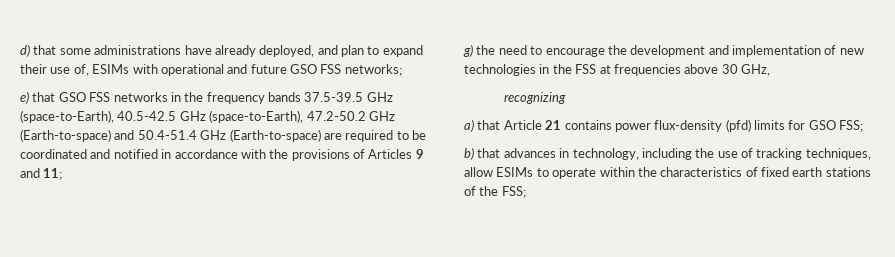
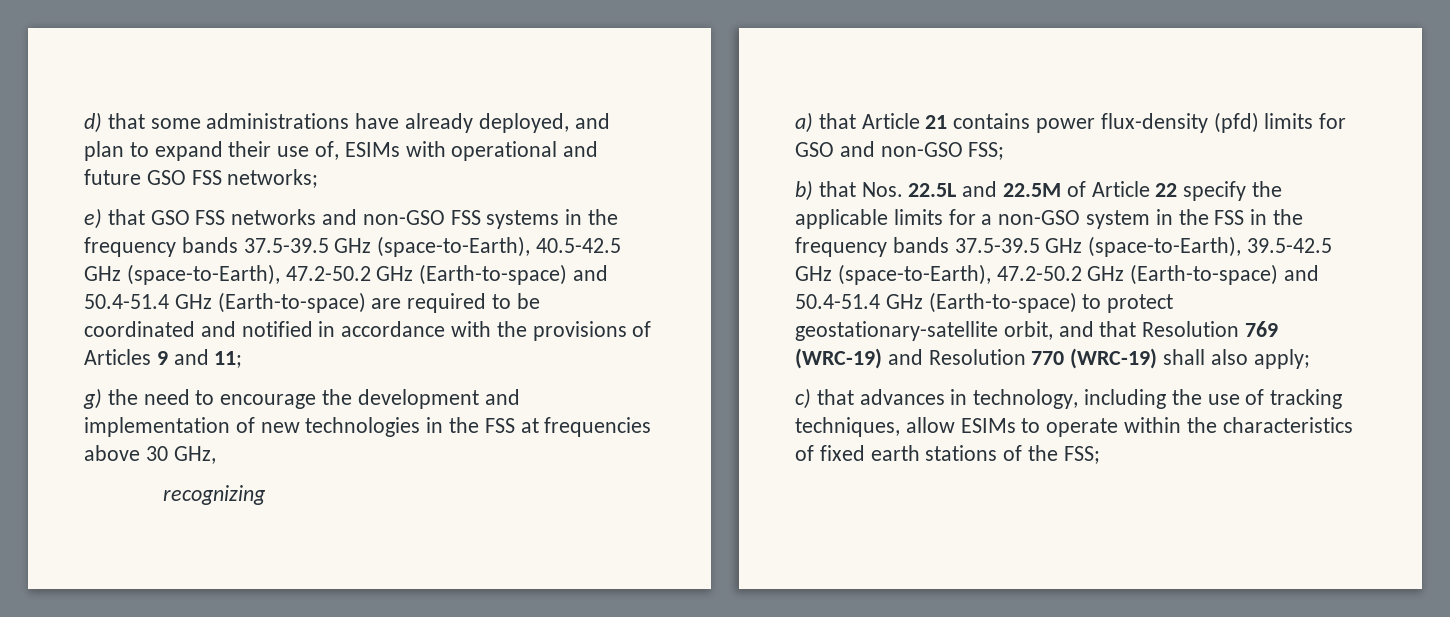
- e) that GSO FSS networks in the frequency bands 37.5-39.5 GHz (space-to-Earth), 40.5-42.5 GHz (space-to-Earth), 47.2-50.2 GHz (Earth-to-space) and 50.4-51.4 GHz (Earth-to-space) are required to be coordinated and notified in accordance with the provisions of Articles 9 and 11;
+ e) that GSO FSS networks and non-GSO FSS systems in the frequency bands 37.5-39.5 GHz (space-to-Earth), 40.5-42.5 GHz (space-to-Earth), 47.2-50.2 GHz (Earth-to-space) and 50.4-51.4 GHz (Earth-to-space) are required to be coordinated and notified in accordance with the provisions of Articles 9 and 11;
- a) that Article 21 contains power flux-density (pfd) limits for GSO FSS;
+ a) that Article 21 contains power flux-density (pfd) limits for GSO and non-GSO FSS;
- b) that advances in technology, including the use of tracking techniques, allow ESIMs to operate within the characteristics of fixed earth stations of the FSS;
+ b) that Nos. 22.5L and 22.5M of Article 22 specify the applicable limits for a non-GSO system in the FSS in the frequency bands 37.5-39.5 GHz (space-to-Earth), 39.5-42.5 GHz (space-to-Earth), 47.2-50.2 GHz (Earth-to-space) and 50.4-51.4 GHz (Earth-to-space) to protect geostationary-satellite orbit, and that Resolution 769 (WRC-19) and Resolution 770 (WRC-19) shall also apply;
+ c) that advances in technology, including the use of tracking techniques, allow ESIMs to operate within the characteristics of fixed earth stations of the FSS;

